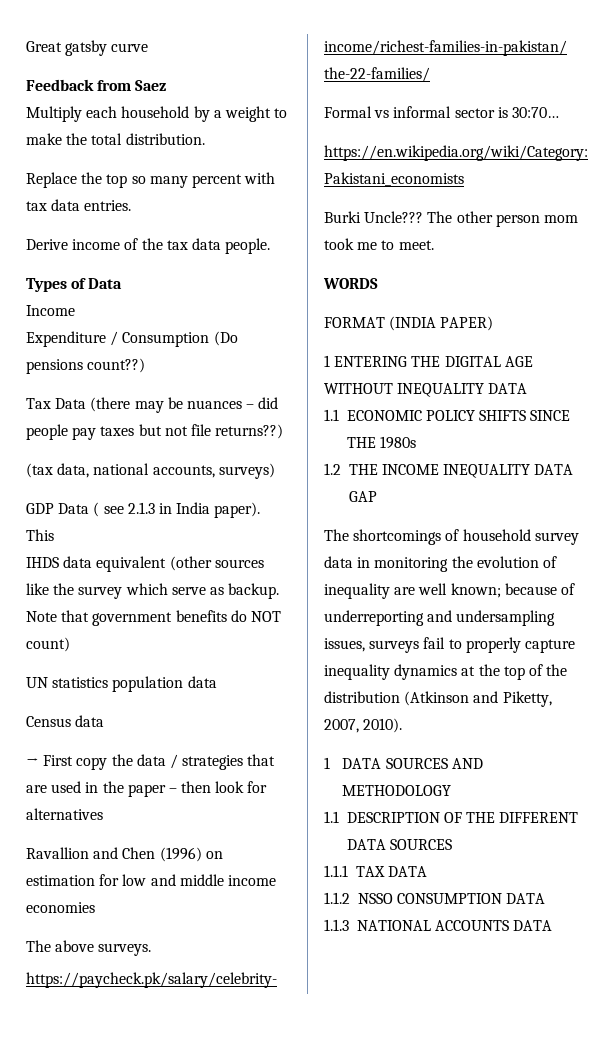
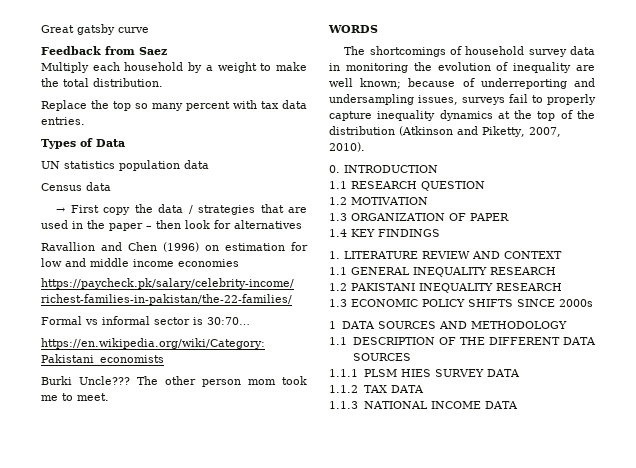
- Derive income of the tax data people.
  Types of Data
- Income
- Expenditure / Consumption (Do pensions count??)
- Tax Data (there may be nuances – did people pay taxes but not file returns??)
- (tax data, national accounts, surveys)
- GDP Data ( see 2.1.3 in India paper). This
- IHDS data equivalent (other sources like the survey which serve as backup. Note that government benefits do NOT count)
- The above surveys.
- FORMAT (INDIA PAPER)
- 1 ENTERING THE DIGITAL AGE WITHOUT INEQUALITY DATA
- 1.1 ECONOMIC POLICY SHIFTS SINCE THE 1980s
- 1.2 THE INCOME INEQUALITY DATA GAP
+ 0. INTRODUCTION
+ 1.1 RESEARCH QUESTION
+ 1.2 MOTIVATION
+ 1.3 ORGANIZATION OF PAPER
+ 1.4 KEY FINDINGS
+ 1. LITERATURE REVIEW AND CONTEXT
+ 1.1 GENERAL INEQUALITY RESEARCH
+ 1.2 PAKISTANI INEQUALITY RESEARCH
+ 1.3 ECONOMIC POLICY SHIFTS SINCE 2000s
- 1.1.1 TAX DATA
- 1.1.2 NSSO CONSUMPTION DATA
- 1.1.3 NATIONAL ACCOUNTS DATA
+ 1.1.1 PLSM HIES SURVEY DATA
+ 1.1.2 TAX DATA
+ 1.1.3 NATIONAL INCOME DATA

